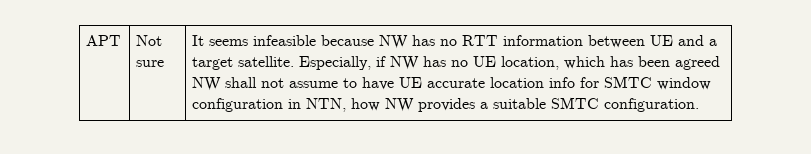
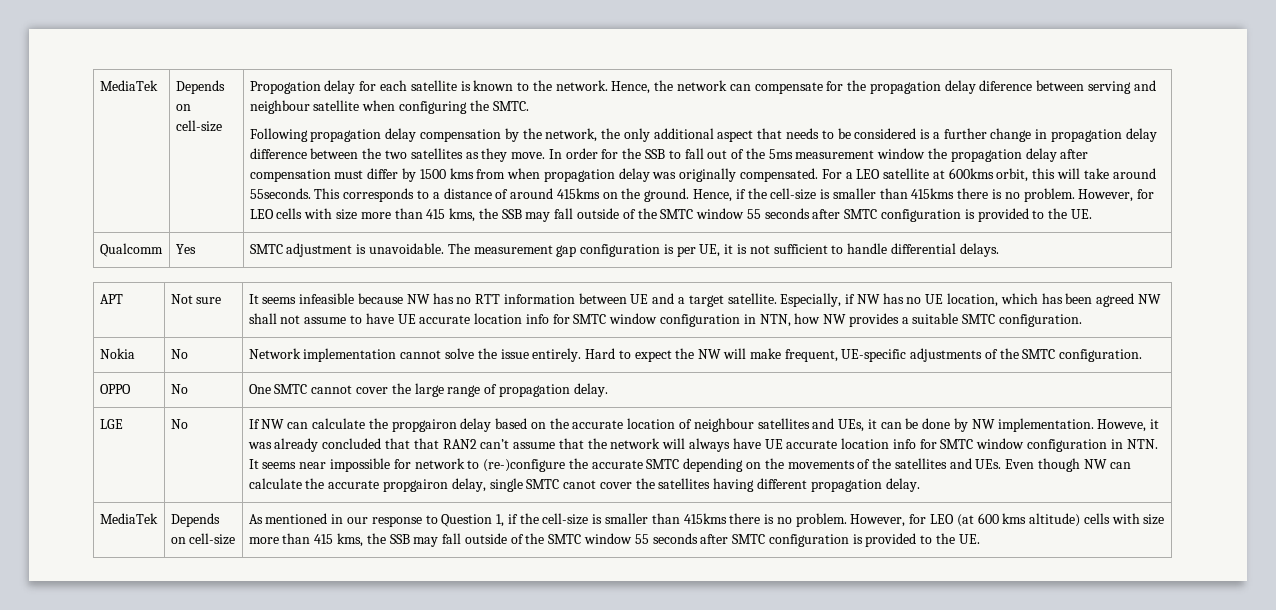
+ MediaTek | Depends on cell-size | Propogation delay for each satellite is known to the network. Hence, the network can compensate for the propagation delay diference between serving and neighbour satellite when configuring the SMTC.
+ Following propagation delay compensation by the network, the only additional aspect that needs to be considered is a further change in propagation delay difference between the two satellites as they move. In order for the SSB to fall out of the 5ms measurement window the propagation delay after compensation must differ by 1500 kms from when propagation delay was originally compensated. For a LEO satellite at 600kms orbit, this will take around 55seconds. This corresponds to a distance of around 415kms on the ground. Hence, if the cell-size is smaller than 415kms there is no problem. However, for LEO cells with size more than 415 kms, the SSB may fall outside of the SMTC window 55 seconds after SMTC configuration is provided to the UE.
+ Qualcomm | Yes | SMTC adjustment is unavoidable. The measurement gap configuration is per UE, it is not sufficient to handle differential delays.
+ Nokia | No | Network implementation cannot solve the issue entirely. Hard to expect the NW will make frequent, UE-specific adjustments of the SMTC configuration.
+ OPPO | No | One SMTC cannot cover the large range of propagation delay.
+ LGE | No | If NW can calculate the propgairon delay based on the accurate location of neighbour satellites and UEs, it can be done by NW implementation. Howeve, it was already concluded that that RAN2 can’t assume that the network will always have UE accurate location info for SMTC window configuration in NTN. It seems near impossible for network to (re-)configure the accurate SMTC depending on the movements of the satellites and UEs. Even though NW can calculate the accurate propgairon delay, single SMTC canot cover the satellites having different propagation delay.
+ MediaTek | Depends on cell-size | As mentioned in our response to Question 1, if the cell-size is smaller than 415kms there is no problem. However, for LEO (at 600 kms altitude) cells with size more than 415 kms, the SSB may fall outside of the SMTC window 55 seconds after SMTC configuration is provided to the UE.

